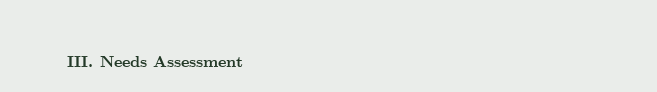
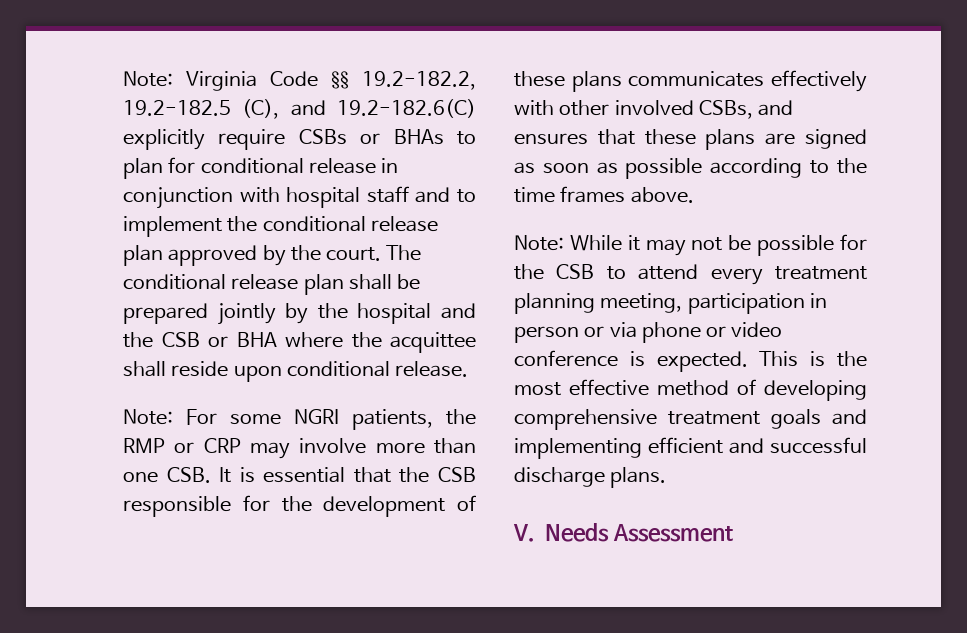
- III. Needs Assessment
+ Note: Virginia Code §§ 19.2-182.2, 19.2-182.5 (C), and 19.2-182.6(C) explicitly require CSBs or BHAs to plan for conditional release in conjunction with hospital staff and to implement the conditional release plan approved by the court. The conditional release plan shall be prepared jointly by the hospital and the CSB or BHA where the acquittee shall reside upon conditional release.
+ Note: For some NGRI patients, the RMP or CRP may involve more than one CSB. It is essential that the CSB responsible for the development of these plans communicates effectively with other involved CSBs, and ensures that these plans are signed as soon as possible according to the time frames above.
+ Note: While it may not be possible for the CSB to attend every treatment planning meeting, participation in person or via phone or video conference is expected. This is the most effective method of developing comprehensive treatment goals and implementing efficient and successful discharge plans.
+ V. Needs Assessment

